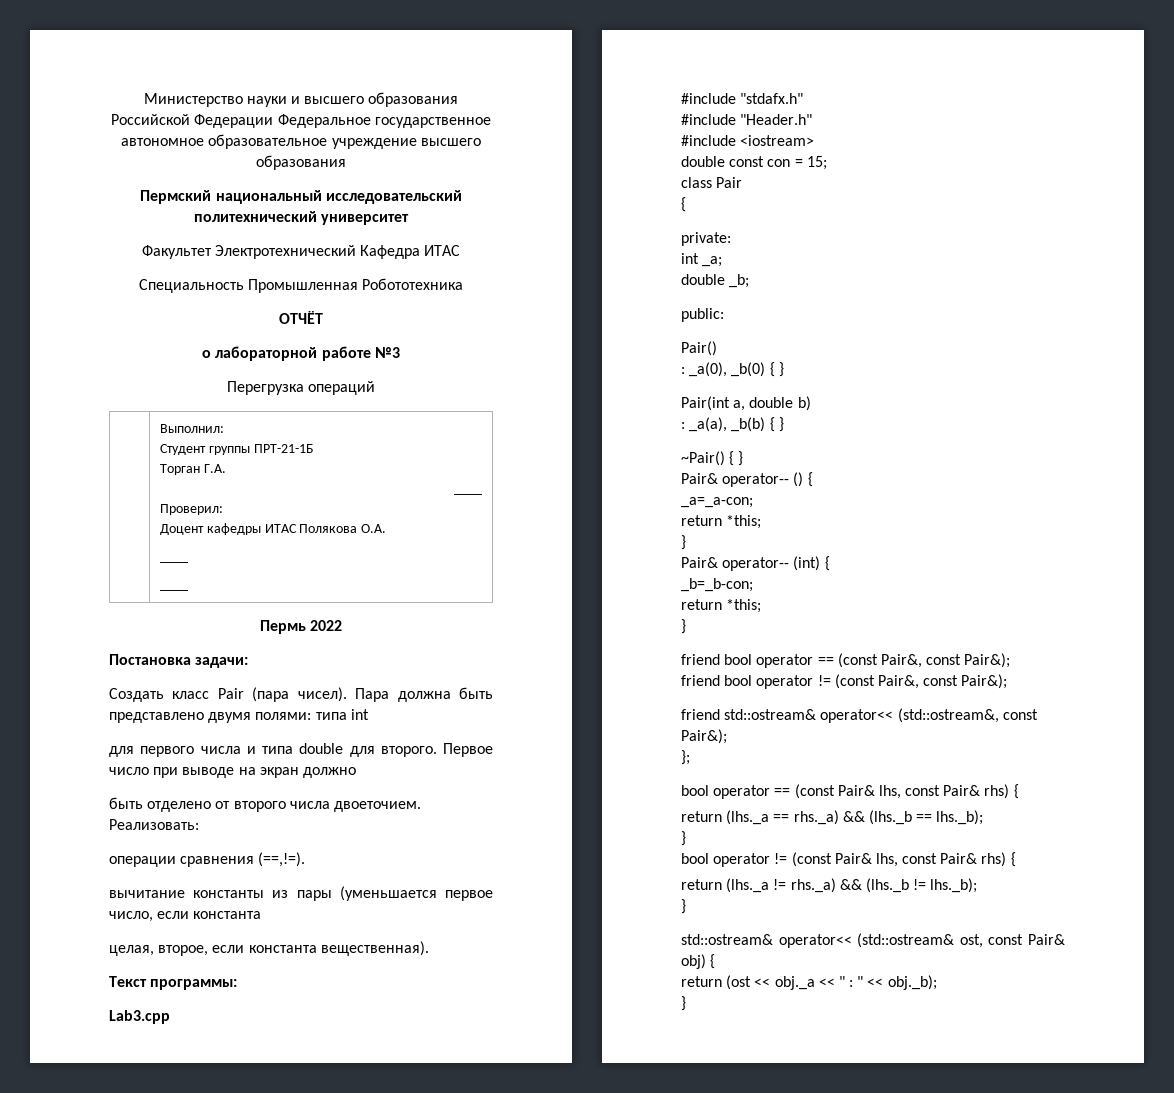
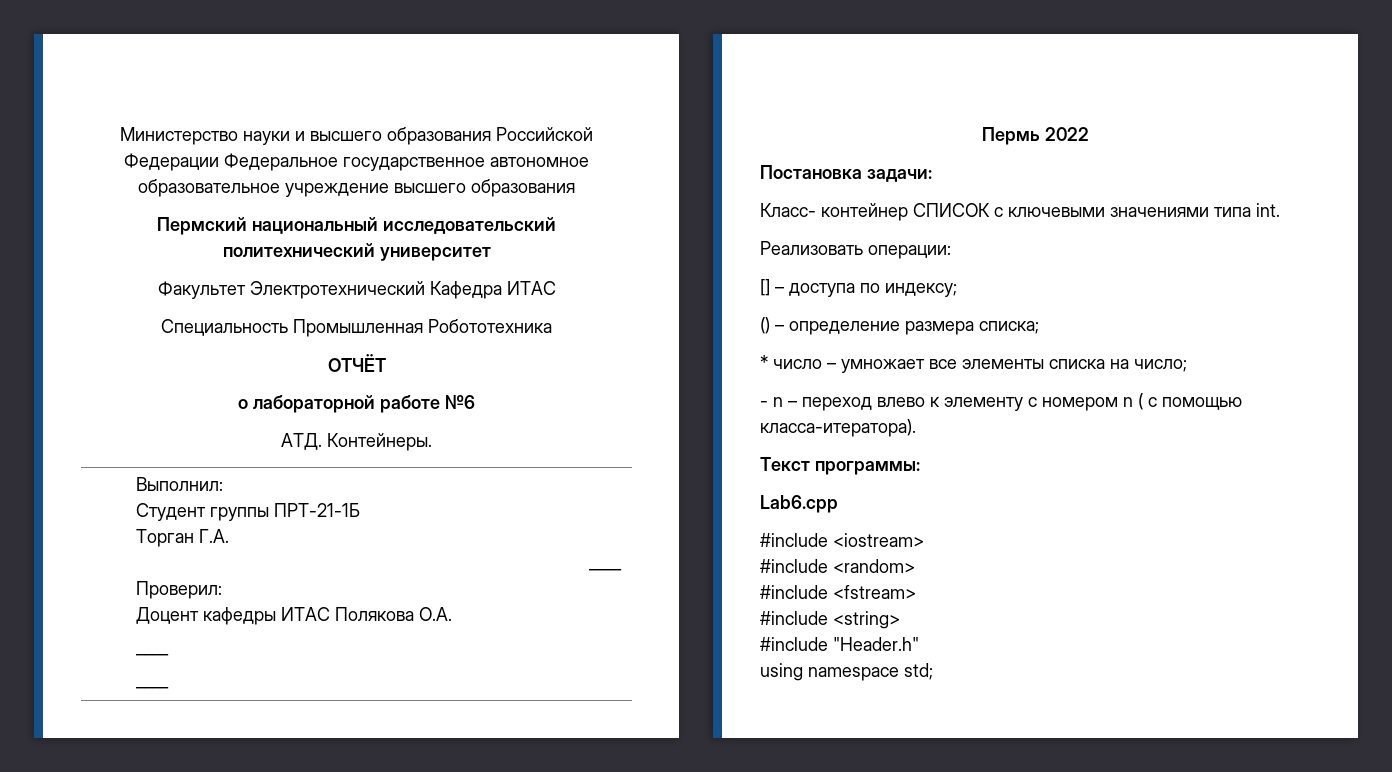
- о лабораторной работе №3
- Перегрузка операций
+ о лабораторной работе №6
+ АТД. Контейнеры.
- Создать класс Pair (пара чисел). Пара должна быть представлено двумя полями: типа int
- для первого числа и типа double для второго. Первое число при выводе на экран должно
- быть отделено от второго числа двоеточием. Реализовать:
- операции сравнения (==,!=).
- вычитание константы из пары (уменьшается первое число, если константа
- целая, второе, если константа вещественная).
+ Класс- контейнер СПИСОК с ключевыми значениями типа int.
+ Реализовать операции:
+ [] – доступа по индексу;
+ () – определение размера списка;
+ * число – умножает все элементы списка на число;
+ - n – переход влево к элементу с номером n ( с помощью класса-итератора).
- Lab3.cpp
- #include "stdafx.h"
+ Lab6.cpp
+ #include <iostream>
+ #include <random>
+ #include <fstream>
+ #include <string>
  #include "Header.h"
- #include <iostream>
- double const con = 15;
- class Pair
- {
- private:
- int _a;
- double _b;
- public:
- Pair()
- : _a(0), _b(0) { }
- Pair(int a, double b)
- : _a(a), _b(b) { }
- ~Pair() { }
- Pair& operator-- () {
- _a=_a-con;
- return *this;
- }
- Pair& operator-- (int) {
- _b=_b-con;
- return *this;
- }
- friend bool operator == (const Pair&, const Pair&);
- friend bool operator != (const Pair&, const Pair&);
- friend std::ostream& operator<< (std::ostream&, const Pair&);
- };
- bool operator == (const Pair& lhs, const Pair& rhs) {
- return (lhs._a == rhs._a) && (lhs._b == lhs._b);
- }
- bool operator != (const Pair& lhs, const Pair& rhs) {
- return (lhs._a != rhs._a) && (lhs._b != lhs._b);
- }
- std::ostream& operator<< (std::ostream& ost, const Pair& obj) {
- return (ost << obj._a << " : " << obj._b);
- }
+ using namespace std;

